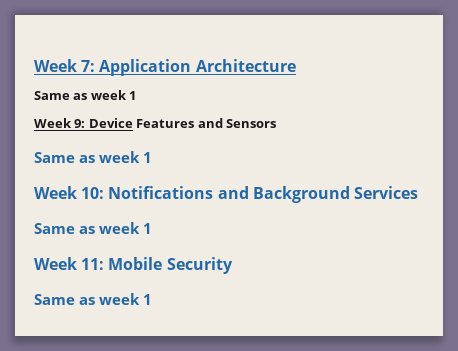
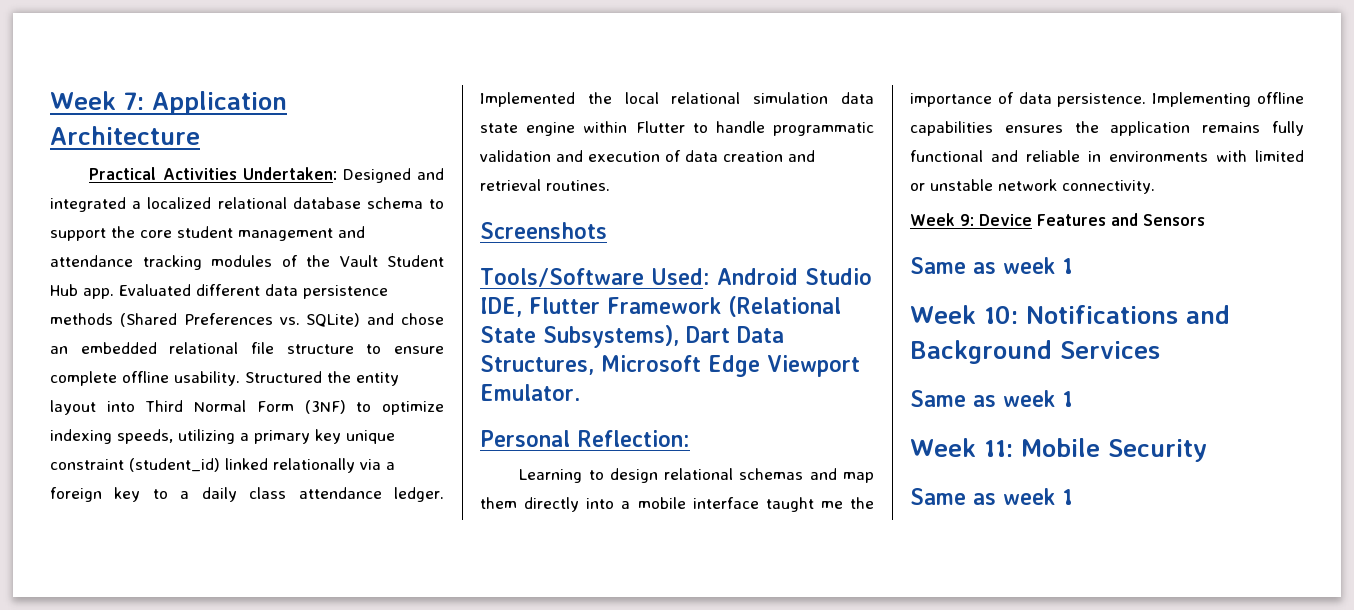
  Week 7: Application Architecture
- Same as week 1
+ Practical Activities Undertaken: Designed and integrated a localized relational database schema to support the core student management and attendance tracking modules of the Vault Student Hub app. Evaluated different data persistence methods (Shared Preferences vs. SQLite) and chose an embedded relational file structure to ensure complete offline usability. Structured the entity layout into Third Normal Form (3NF) to optimize indexing speeds, utilizing a primary key unique constraint (student_id) linked relationally via a foreign key to a daily class attendance ledger. Implemented the local relational simulation data state engine within Flutter to handle programmatic validation and execution of data creation and retrieval routines.
+ Screenshots
+ Tools/Software Used: Android Studio IDE, Flutter Framework (Relational State Subsystems), Dart Data Structures, Microsoft Edge Viewport Emulator.
+ Personal Reflection:
+ Learning to design relational schemas and map them directly into a mobile interface taught me the importance of data persistence. Implementing offline capabilities ensures the application remains fully functional and reliable in environments with limited or unstable network connectivity.

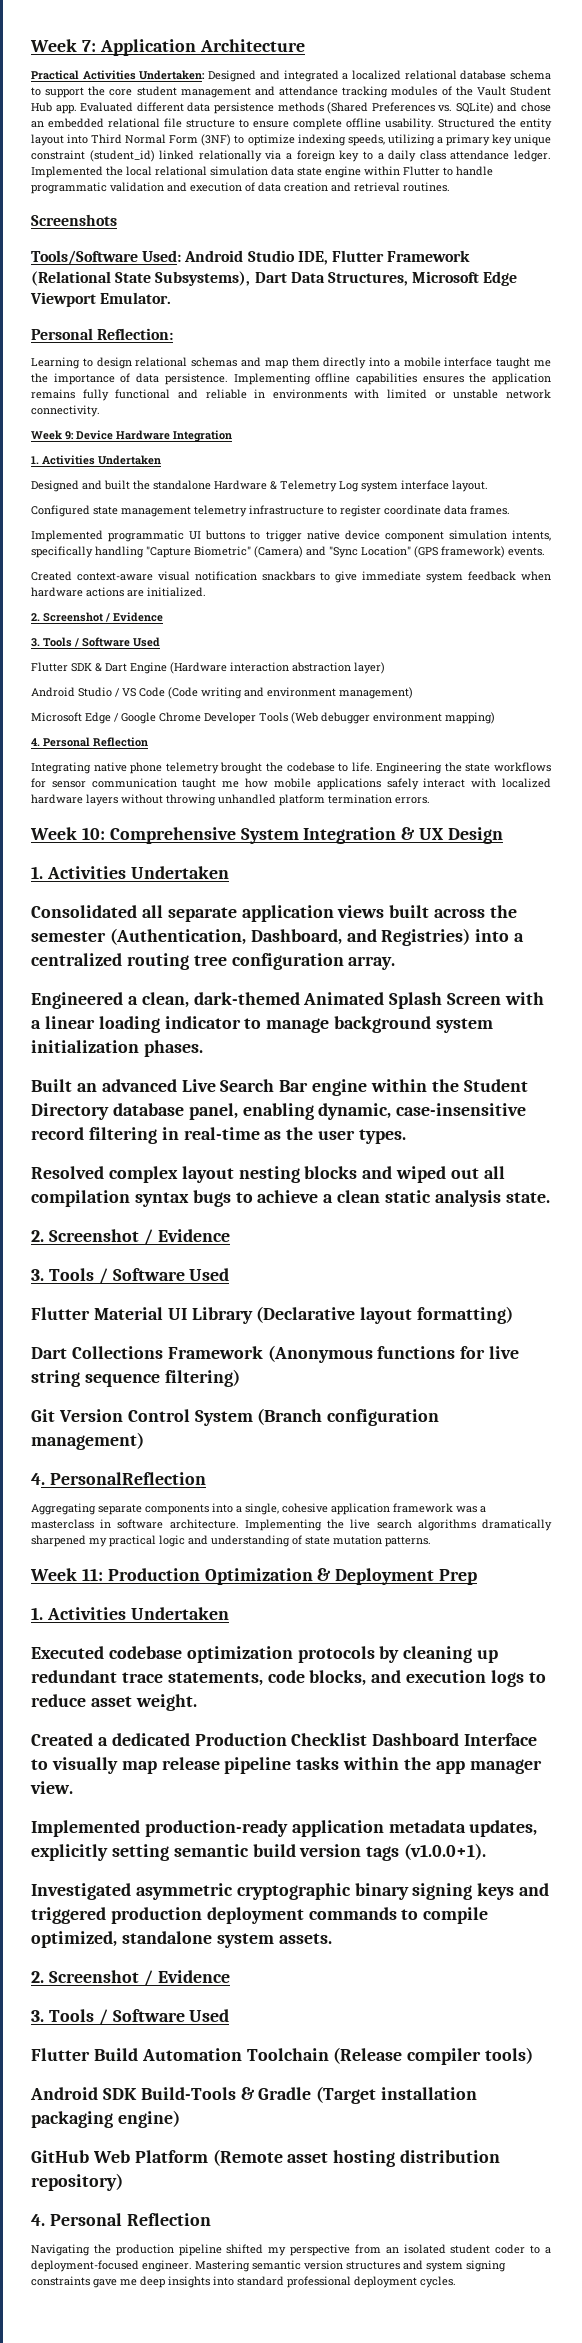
- Week 9: Device Features and Sensors
- Same as week 1
- Week 10: Notifications and Background Services
- Same as week 1
- Week 11: Mobile Security
- Same as week 1
+ Week 9: Device Hardware Integration
+ 1. Activities Undertaken
+ Designed and built the standalone Hardware & Telemetry Log system interface layout.
+ Configured state management telemetry infrastructure to register coordinate data frames.
+ Implemented programmatic UI buttons to trigger native device component simulation intents, specifically handling "Capture Biometric" (Camera) and "Sync Location" (GPS framework) events.
+ Created context-aware visual notification snackbars to give immediate system feedback when hardware actions are initialized.
+ 2. Screenshot / Evidence
+ 3. Tools / Software Used
+ Flutter SDK & Dart Engine (Hardware interaction abstraction layer)
+ Android Studio / VS Code (Code writing and environment management)
+ Microsoft Edge / Google Chrome Developer Tools (Web debugger environment mapping)
+ 4. Personal Reflection
+ Integrating native phone telemetry brought the codebase to life. Engineering the state workflows for sensor communication taught me how mobile applications safely interact with localized hardware layers without throwing unhandled platform termination errors.
+ Week 10: Comprehensive System Integration & UX Design
+ 1. Activities Undertaken
+ Consolidated all separate application views built across the semester (Authentication, Dashboard, and Registries) into a centralized routing tree configuration array.
+ Engineered a clean, dark-themed Animated Splash Screen with a linear loading indicator to manage background system initialization phases.
+ Built an advanced Live Search Bar engine within the Student Directory database panel, enabling dynamic, case-insensitive record filtering in real-time as the user types.
+ Resolved complex layout nesting blocks and wiped out all compilation syntax bugs to achieve a clean static analysis state.
+ 2. Screenshot / Evidence
+ 3. Tools / Software Used
+ Flutter Material UI Library (Declarative layout formatting)
+ Dart Collections Framework (Anonymous functions for live string sequence filtering)
+ Git Version Control System (Branch configuration management)
+ 4. PersonalReflection
+ Aggregating separate components into a single, cohesive application framework was a masterclass in software architecture. Implementing the live search algorithms dramatically sharpened my practical logic and understanding of state mutation patterns.
+ Week 11: Production Optimization & Deployment Prep
+ 1. Activities Undertaken
+ Executed codebase optimization protocols by cleaning up redundant trace statements, code blocks, and execution logs to reduce asset weight.
+ Created a dedicated Production Checklist Dashboard Interface to visually map release pipeline tasks within the app manager view.
+ Implemented production-ready application metadata updates, explicitly setting semantic build version tags (v1.0.0+1).
+ Investigated asymmetric cryptographic binary signing keys and triggered production deployment commands to compile optimized, standalone system assets.
+ 2. Screenshot / Evidence
+ 3. Tools / Software Used
+ Flutter Build Automation Toolchain (Release compiler tools)
+ Android SDK Build-Tools & Gradle (Target installation packaging engine)
+ GitHub Web Platform (Remote asset hosting distribution repository)
+ 4. Personal Reflection
+ Navigating the production pipeline shifted my perspective from an isolated student coder to a deployment-focused engineer. Mastering semantic version structures and system signing constraints gave me deep insights into standard professional deployment cycles.

